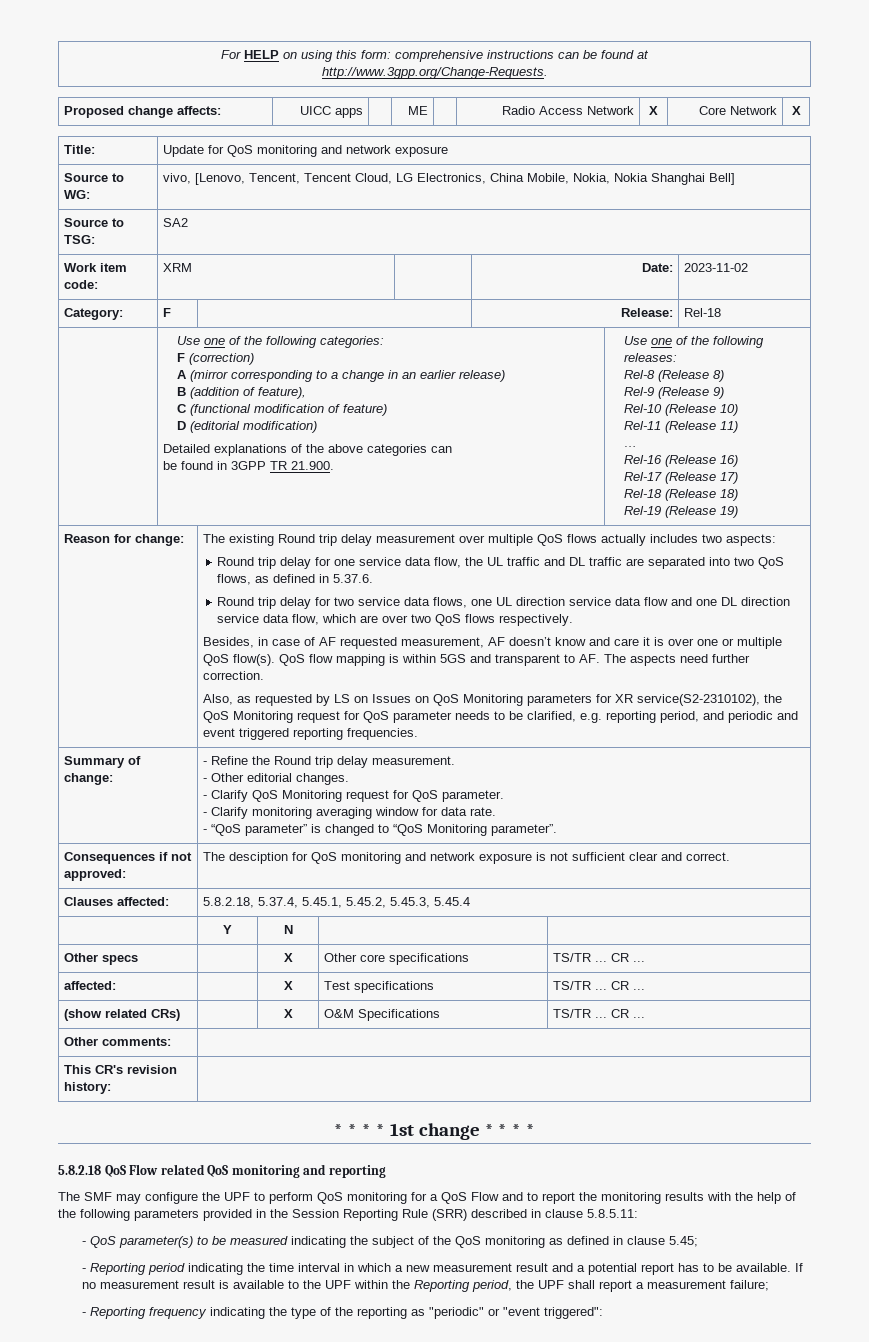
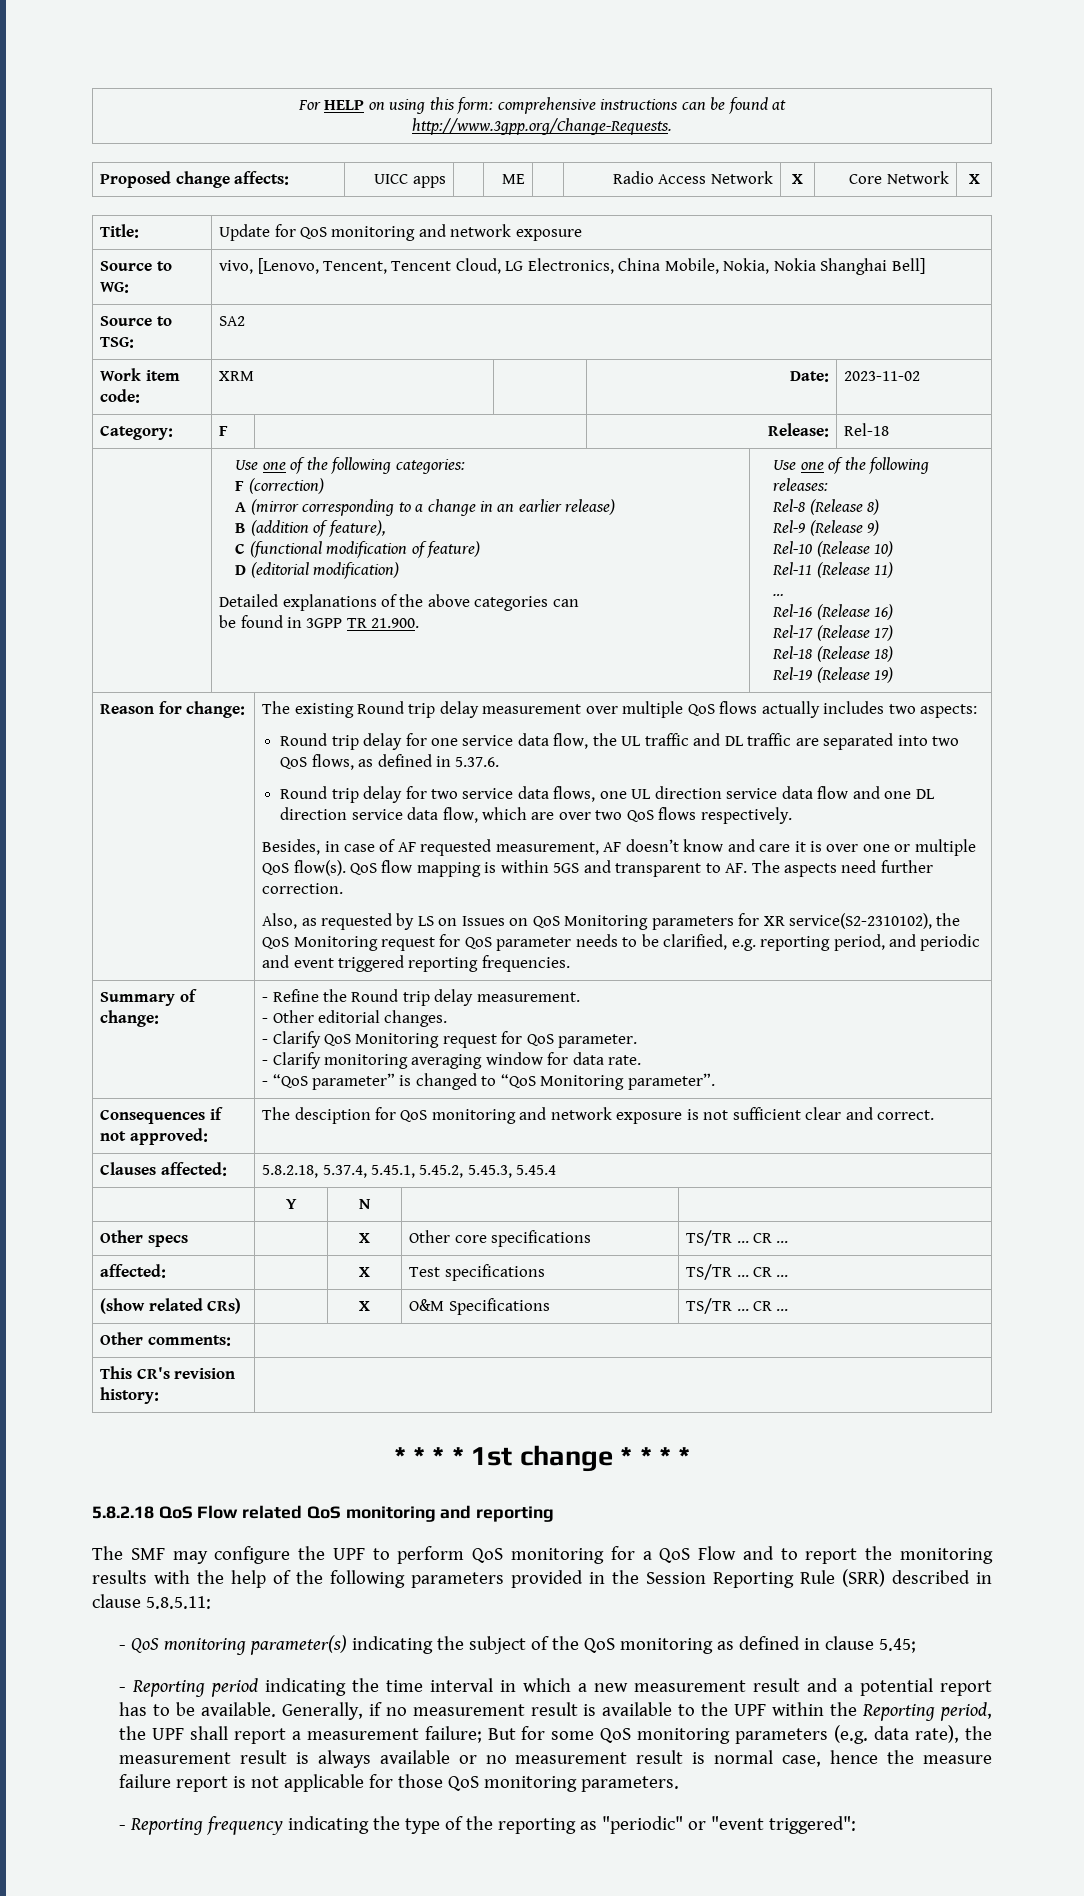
- - QoS parameter(s) to be measured indicating the subject of the QoS monitoring as defined in clause 5.45;
+ - QoS monitoring parameter(s) indicating the subject of the QoS monitoring as defined in clause 5.45;
- If no measurement result is available to the UPF within the Reporting period, the UPF shall report a measurement failure;
+ Generally, if no measurement result is available to the UPF within the Reporting period, the UPF shall report a measurement failure; But for some QoS monitoring parameters (e.g. data rate), the measurement result is always available or no measurement result is normal case, hence the measure failure report is not applicable for those QoS monitoring parameters.

